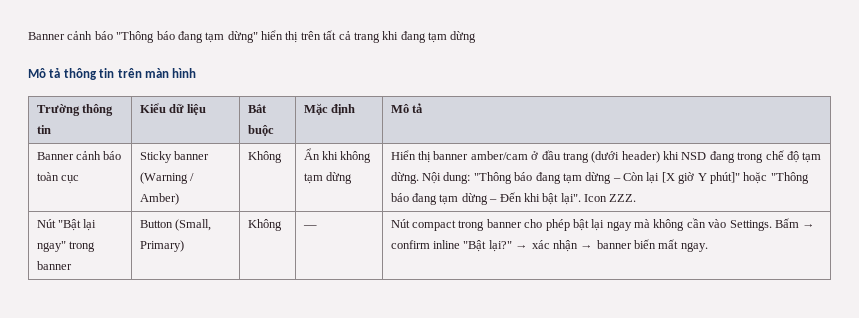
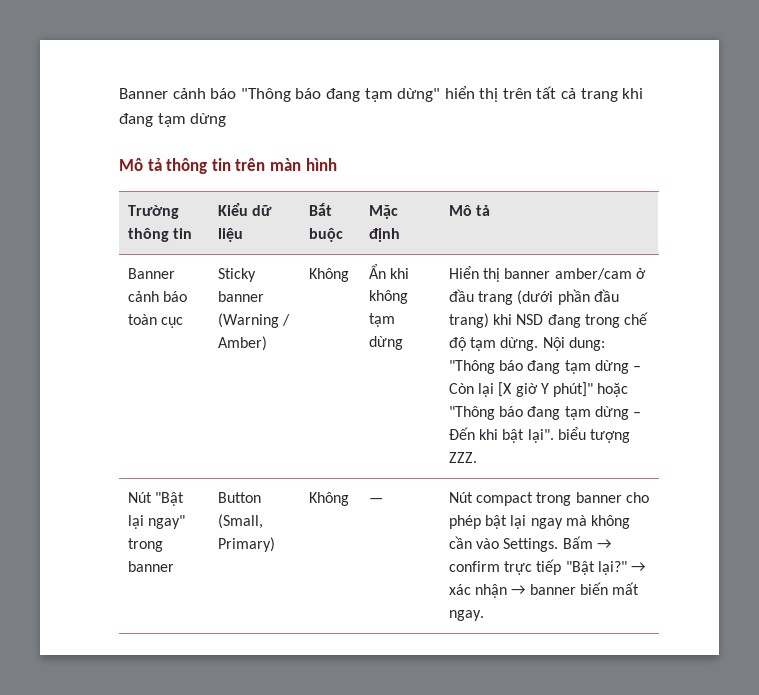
- Hiển thị banner amber/cam ở đầu trang (dưới header) khi NSD đang trong chế độ tạm dừng.
+ Hiển thị banner amber/cam ở đầu trang (dưới phần đầu trang) khi NSD đang trong chế độ tạm dừng.
- Nội dung: "Thông báo đang tạm dừng – Còn lại [X giờ Y phút]" hoặc "Thông báo đang tạm dừng – Đến khi bật lại". Icon ZZZ.
+ Nội dung: "Thông báo đang tạm dừng – Còn lại [X giờ Y phút]" hoặc "Thông báo đang tạm dừng – Đến khi bật lại". biểu tượng ZZZ.
- Nút "Bật lại ngay" trong banner | Button (Small, Primary) | Không | — | Nút compact trong banner cho phép bật lại ngay mà không cần vào Settings. Bấm → confirm inline "Bật lại?" → xác nhận → banner biến mất ngay.
+ Nút "Bật lại ngay" trong banner | Button (Small, Primary) | Không | — | Nút compact trong banner cho phép bật lại ngay mà không cần vào Settings. Bấm → confirm trực tiếp "Bật lại?" → xác nhận → banner biến mất ngay.

